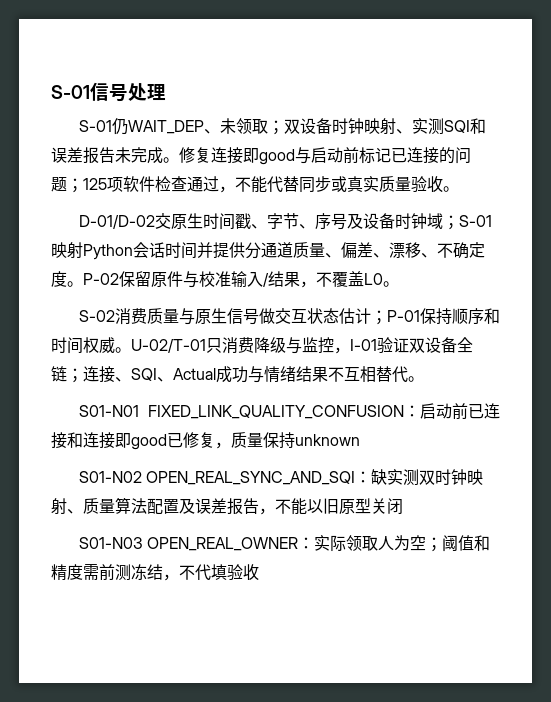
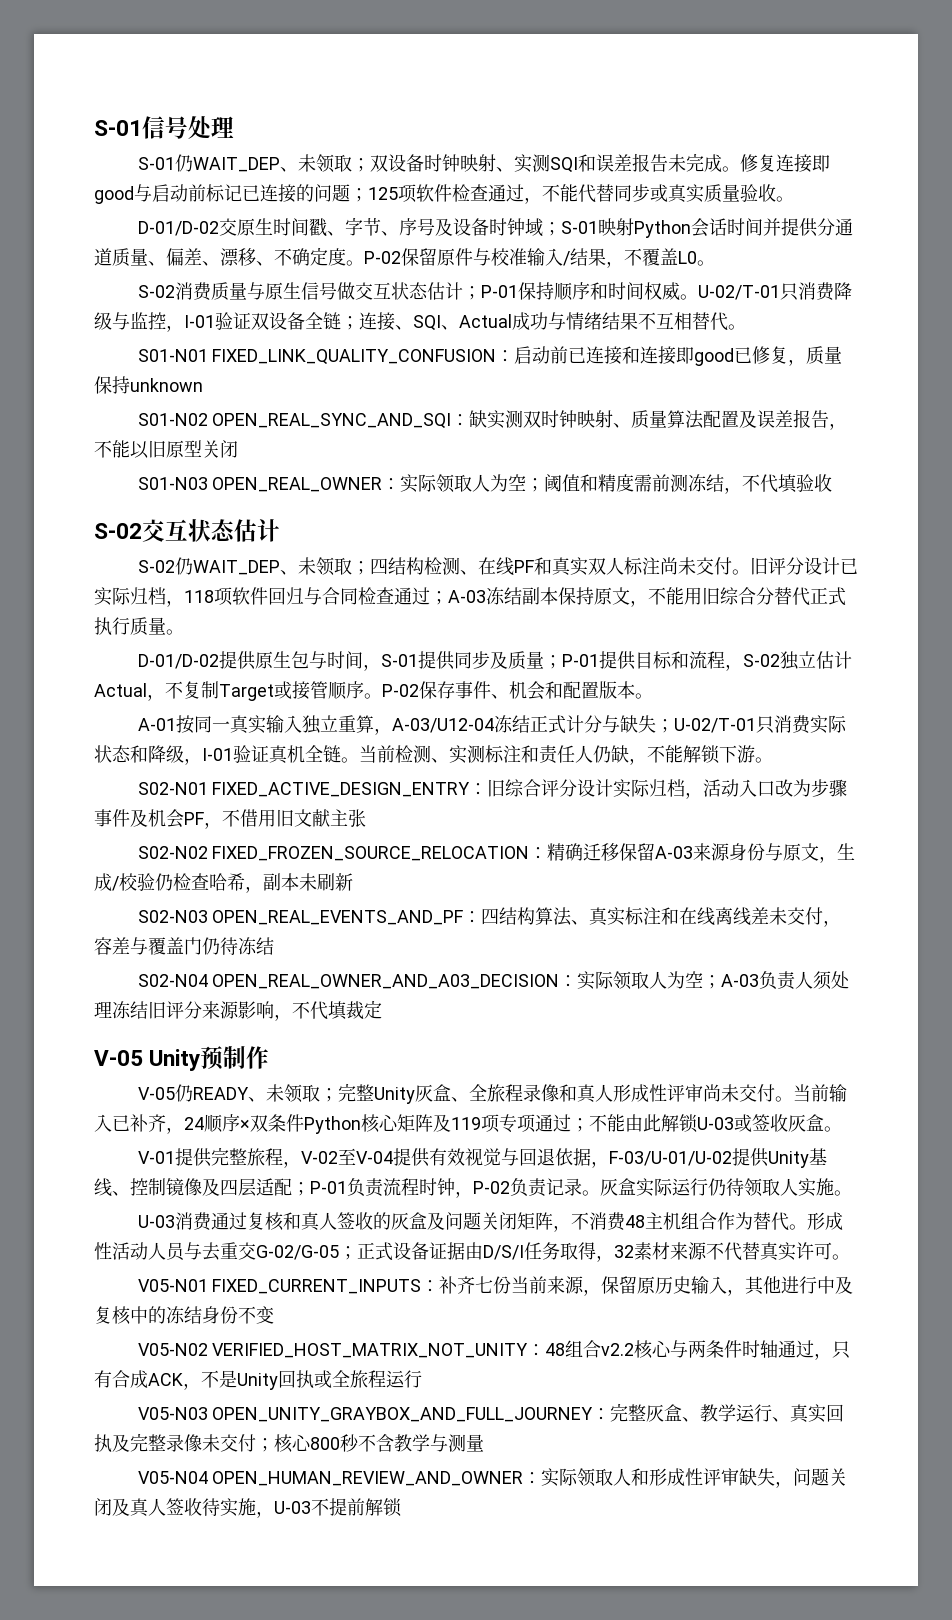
+ S-02交互状态估计
+ S-02仍WAIT_DEP、未领取；四结构检测、在线PF和真实双人标注尚未交付。旧评分设计已实际归档，118项软件回归与合同检查通过；A-03冻结副本保持原文，不能用旧综合分替代正式执行质量。
+ D-01/D-02提供原生包与时间，S-01提供同步及质量；P-01提供目标和流程，S-02独立估计Actual，不复制Target或接管顺序。P-02保存事件、机会和配置版本。
+ A-01按同一真实输入独立重算，A-03/U12-04冻结正式计分与缺失；U-02/T-01只消费实际状态和降级，I-01验证真机全链。当前检测、实测标注和责任人仍缺，不能解锁下游。
+ S02-N01 FIXED_ACTIVE_DESIGN_ENTRY：旧综合评分设计实际归档，活动入口改为步骤事件及机会PF，不借用旧文献主张
+ S02-N02 FIXED_FROZEN_SOURCE_RELOCATION：精确迁移保留A-03来源身份与原文，生成/校验仍检查哈希，副本未刷新
+ S02-N03 OPEN_REAL_EVENTS_AND_PF：四结构算法、真实标注和在线离线差未交付，容差与覆盖门仍待冻结
+ S02-N04 OPEN_REAL_OWNER_AND_A03_DECISION：实际领取人为空；A-03负责人须处理冻结旧评分来源影响，不代填裁定
+ V-05 Unity预制作
+ V-05仍READY、未领取；完整Unity灰盒、全旅程录像和真人形成性评审尚未交付。当前输入已补齐，24顺序×双条件Python核心矩阵及119项专项通过；不能由此解锁U-03或签收灰盒。
+ V-01提供完整旅程，V-02至V-04提供有效视觉与回退依据，F-03/U-01/U-02提供Unity基线、控制镜像及四层适配；P-01负责流程时钟，P-02负责记录。灰盒实际运行仍待领取人实施。
+ U-03消费通过复核和真人签收的灰盒及问题关闭矩阵，不消费48主机组合作为替代。形成性活动人员与去重交G-02/G-05；正式设备证据由D/S/I任务取得，32素材来源不代替真实许可。
+ V05-N01 FIXED_CURRENT_INPUTS：补齐七份当前来源，保留原历史输入，其他进行中及复核中的冻结身份不变
+ V05-N02 VERIFIED_HOST_MATRIX_NOT_UNITY：48组合v2.2核心与两条件时轴通过，只有合成ACK，不是Unity回执或全旅程运行
+ V05-N03 OPEN_UNITY_GRAYBOX_AND_FULL_JOURNEY：完整灰盒、教学运行、真实回执及完整录像未交付；核心800秒不含教学与测量
+ V05-N04 OPEN_HUMAN_REVIEW_AND_OWNER：实际领取人和形成性评审缺失，问题关闭及真人签收待实施，U-03不提前解锁

